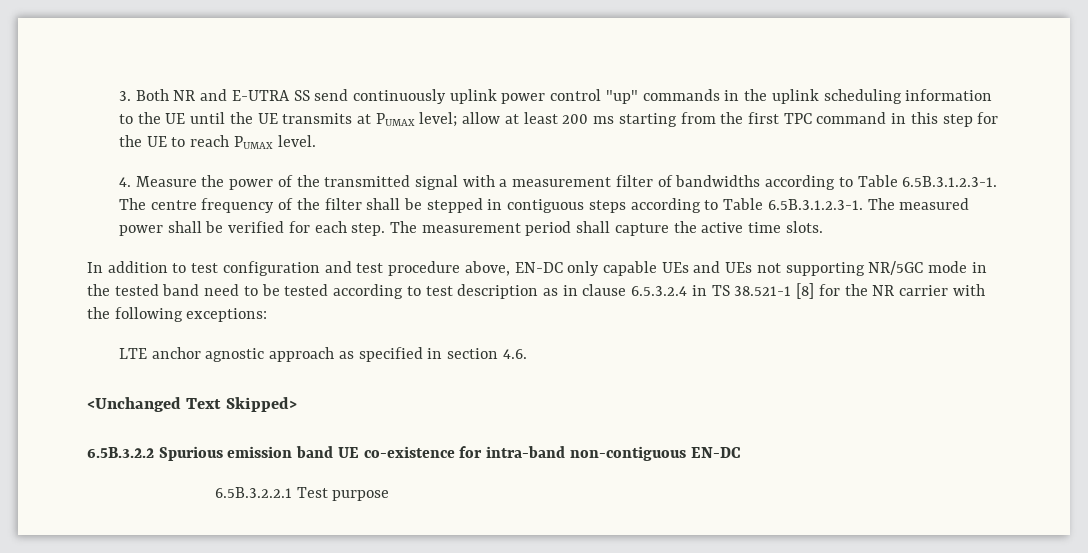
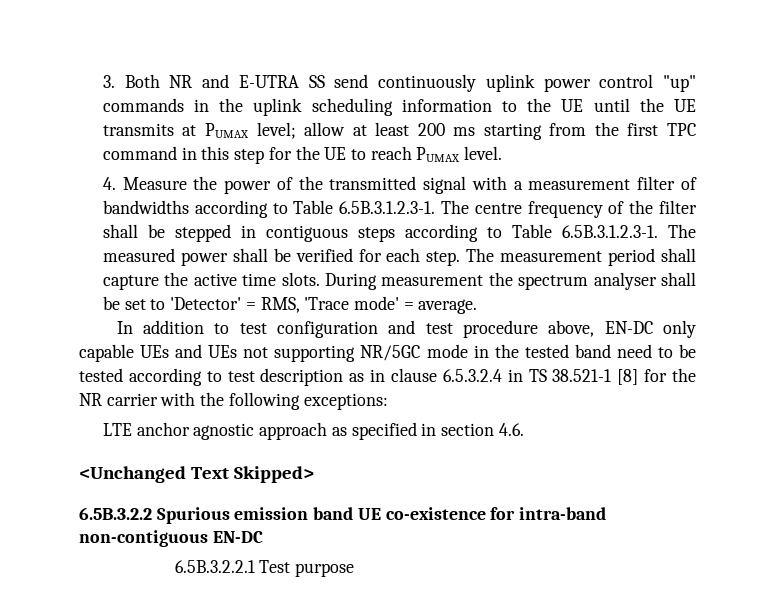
+ During measurement the spectrum analyser shall be set to 'Detector' = RMS, 'Trace mode' = average.

